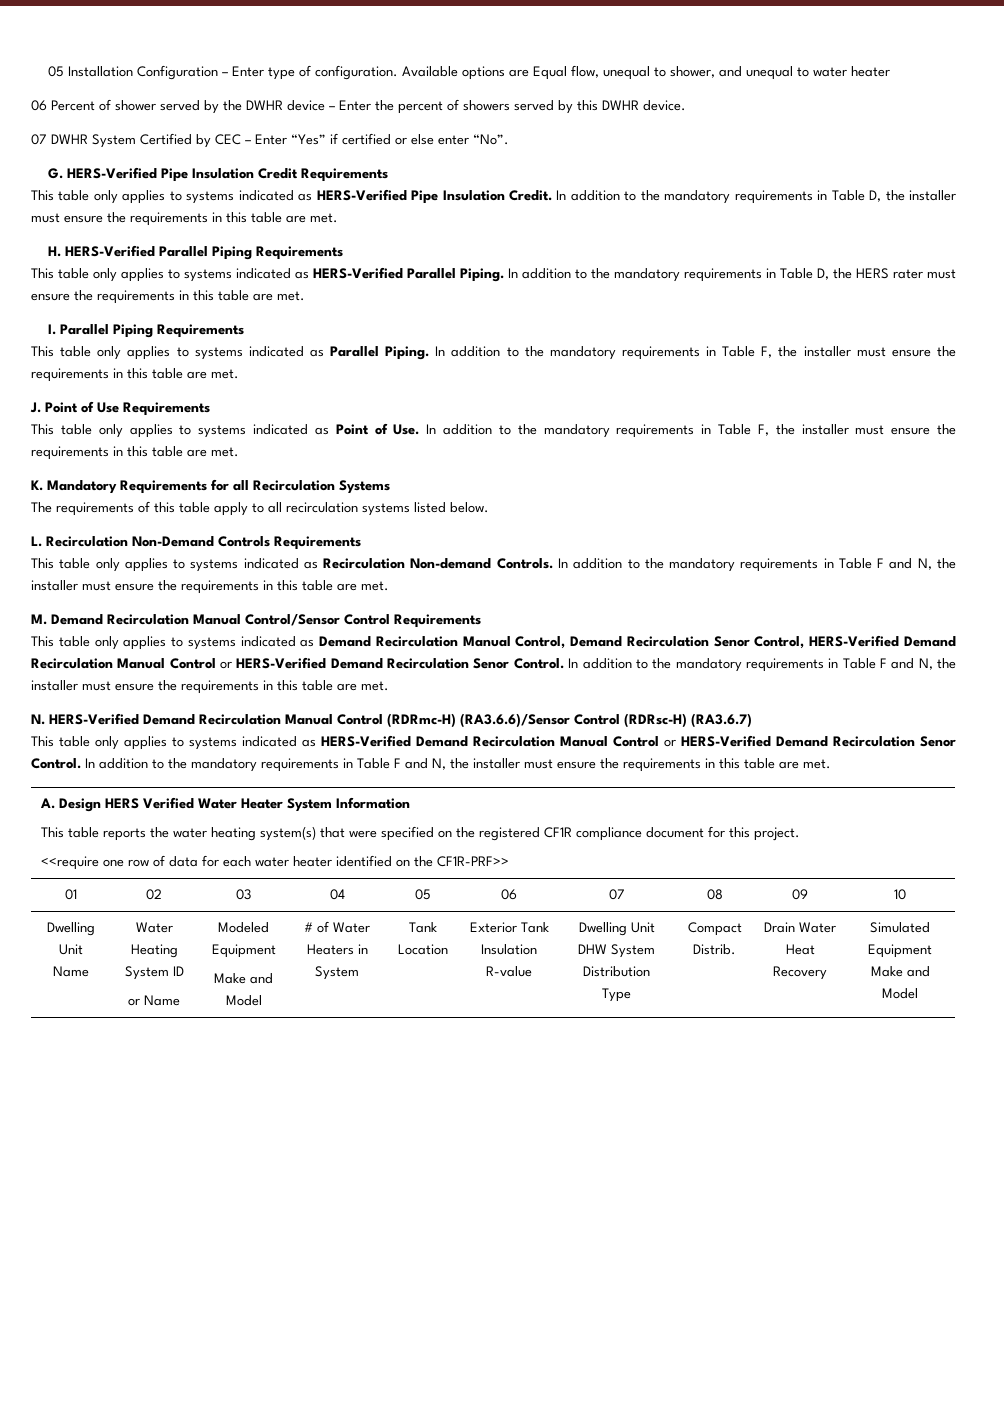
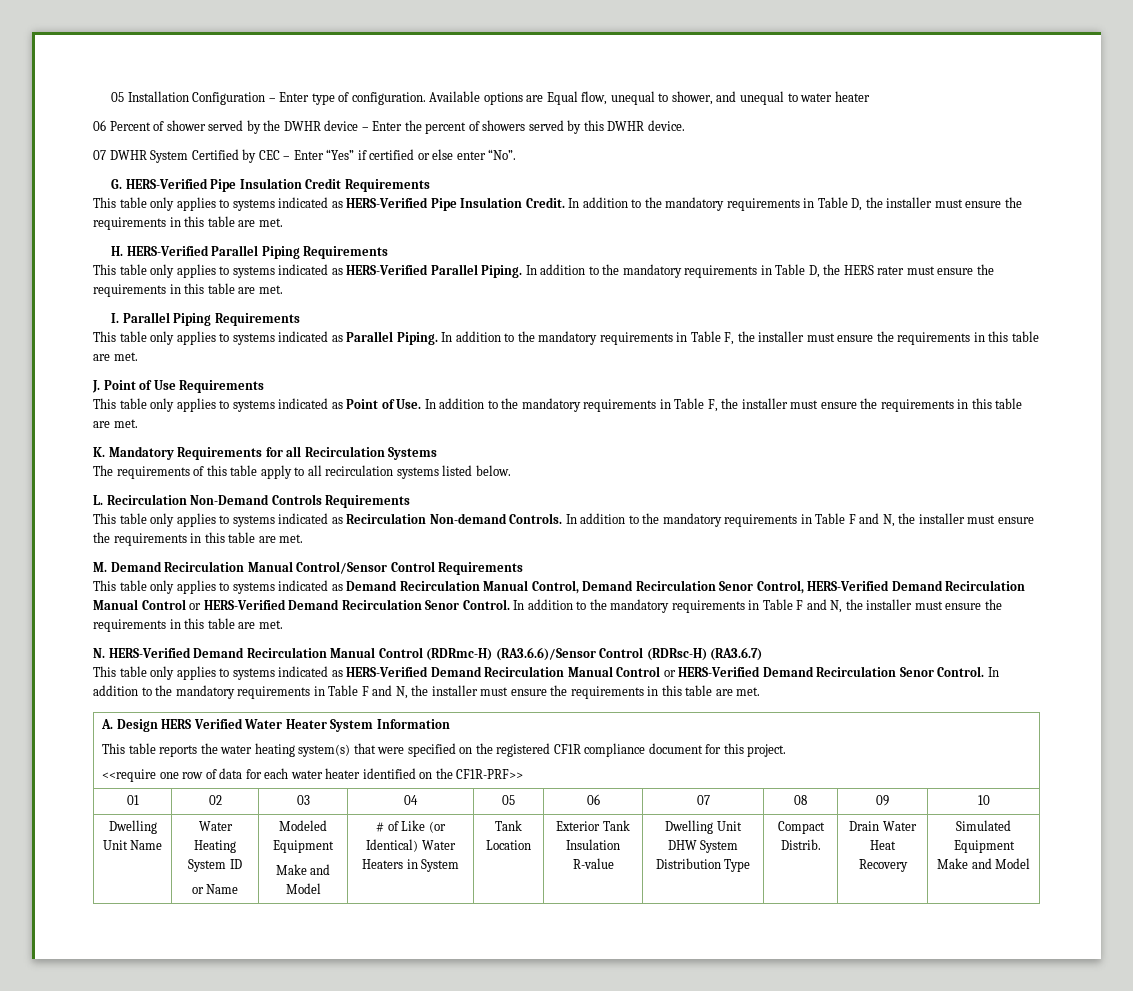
- # of Water Heaters in System
+ # of Like (or Identical) Water Heaters in System

